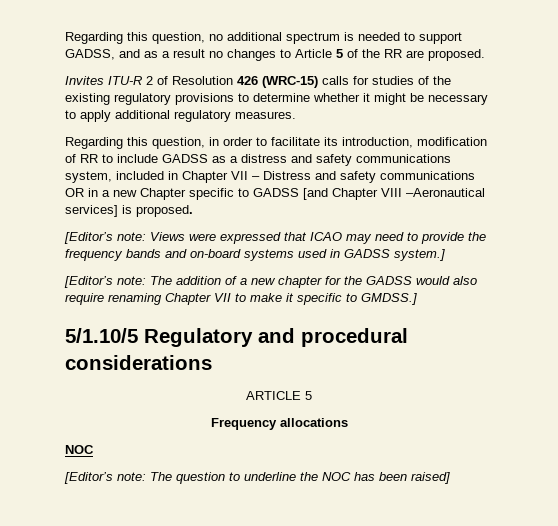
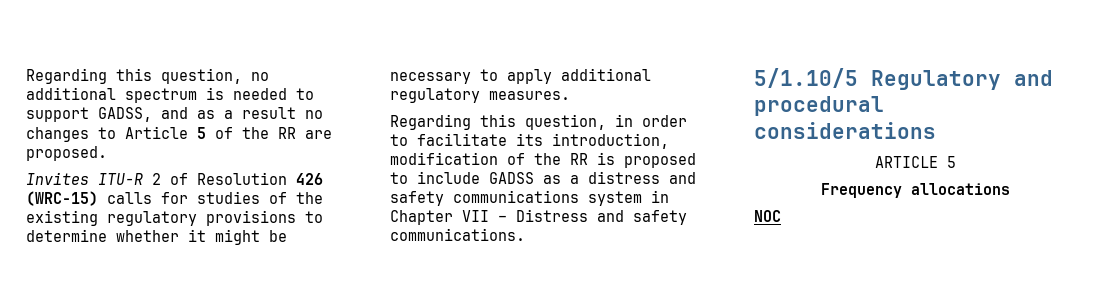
- Regarding this question, in order to facilitate its introduction, modification of RR to include GADSS as a distress and safety communications system, included in Chapter VII – Distress and safety communications OR in a new Chapter specific to GADSS [and Chapter VIII –Aeronautical services] is proposed.
- [Editor’s note: Views were expressed that ICAO may need to provide the frequency bands and on-board systems used in GADSS system.]
- [Editor’s note: The addition of a new chapter for the GADSS would also require renaming Chapter VII to make it specific to GMDSS.]
+ Regarding this question, in order to facilitate its introduction, modification of the RR is proposed to include GADSS as a distress and safety communications system in Chapter VII – Distress and safety communications.
- [Editor’s note: The question to underline the NOC has been raised]

